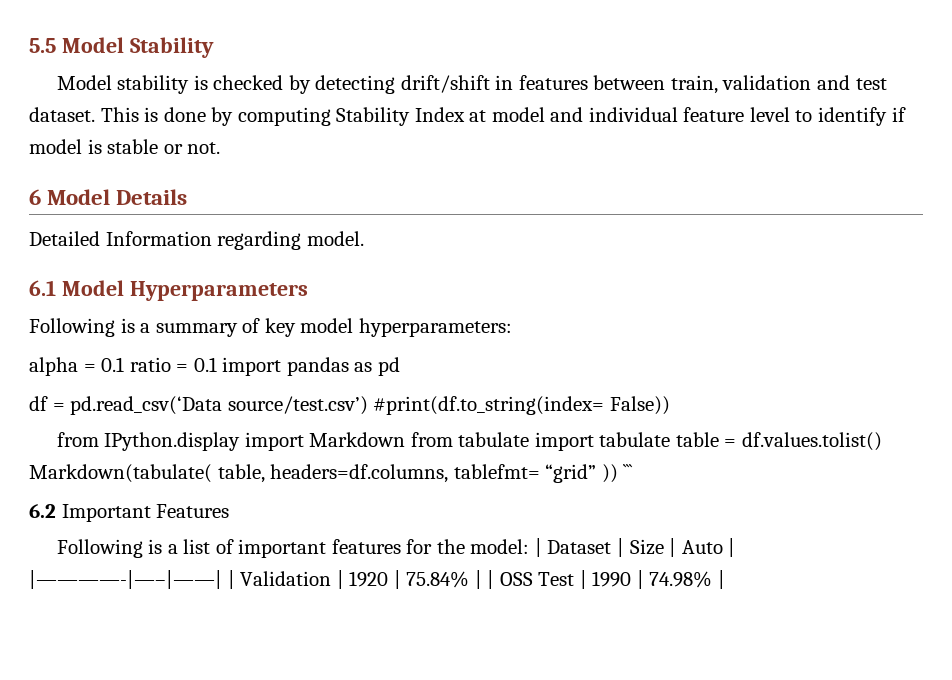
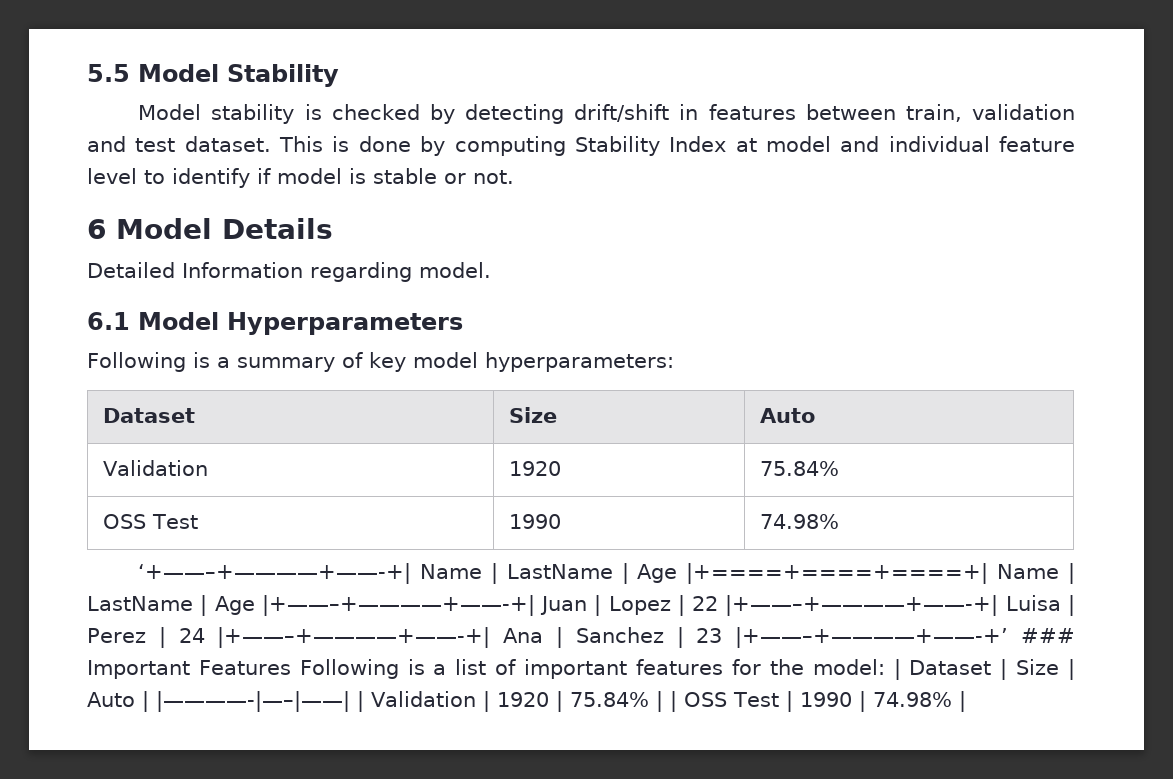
  Following is a summary of key model hyperparameters:
- alpha = 0.1 ratio = 0.1 import pandas as pd
- df = pd.read_csv(‘Data source/test.csv’) #print(df.to_string(index= False))
- from IPython.display import Markdown from tabulate import tabulate table = df.values.tolist() Markdown(tabulate( table, headers=df.columns, tablefmt= “grid” )) ```
- 6.2 Important Features
- Following is a list of important features for the model: | Dataset | Size | Auto | |————-|—–|——| | Validation | 1920 | 75.84% | | OSS Test | 1990 | 74.98% |
+ Dataset | Size | Auto
+ Validation | 1920 | 75.84%
+ OSS Test | 1990 | 74.98%
+ ‘+——–+————+——-+| Name | LastName | Age |+====+====+====+| Name | LastName | Age |+——–+————+——-+| Juan | Lopez | 22 |+——–+————+——-+| Luisa | Perez | 24 |+——–+————+——-+| Ana | Sanchez | 23 |+——–+————+——-+’ ### Important Features Following is a list of important features for the model: | Dataset | Size | Auto | |————-|—–|——| | Validation | 1920 | 75.84% | | OSS Test | 1990 | 74.98% |

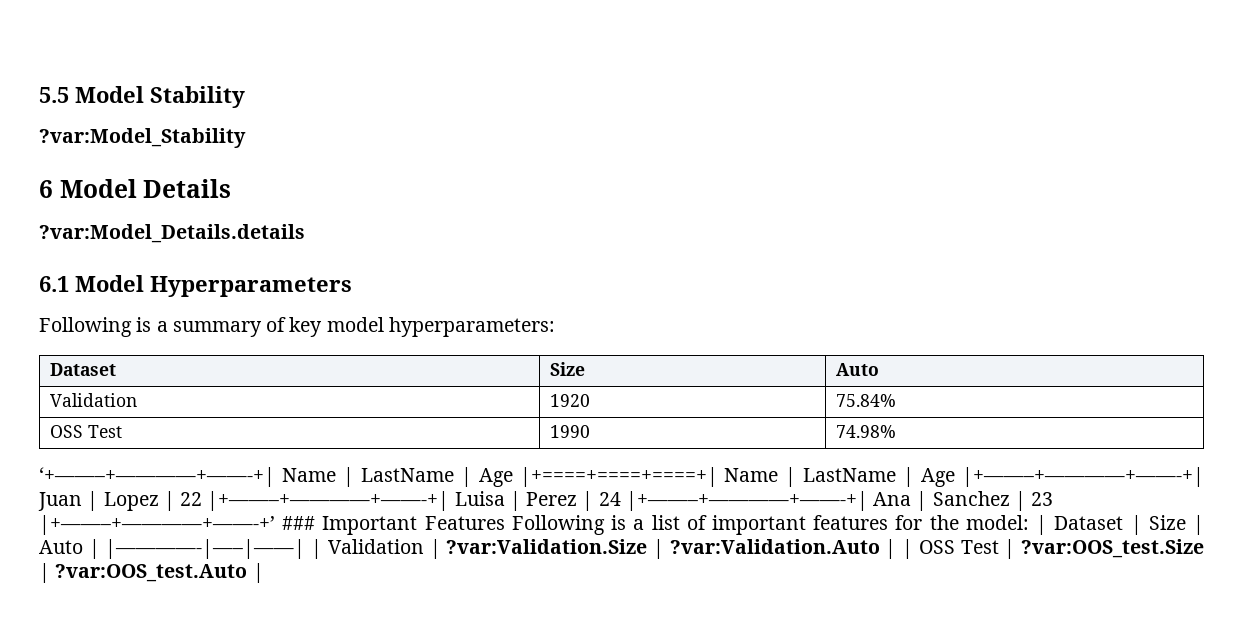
- Model stability is checked by detecting drift/shift in features between train, validation and test dataset. This is done by computing Stability Index at model and individual feature level to identify if model is stable or not.
+ ?var:Model_Stability
- Detailed Information regarding model.
+ ?var:Model_Details.details
- ‘+——–+————+——-+| Name | LastName | Age |+====+====+====+| Name | LastName | Age |+——–+————+——-+| Juan | Lopez | 22 |+——–+————+——-+| Luisa | Perez | 24 |+——–+————+——-+| Ana | Sanchez | 23 |+——–+————+——-+’ ### Important Features Following is a list of important features for the model: | Dataset | Size | Auto | |————-|—–|——| | Validation | 1920 | 75.84% | | OSS Test | 1990 | 74.98% |
+ ‘+——–+————+——-+| Name | LastName | Age |+====+====+====+| Name | LastName | Age |+——–+————+——-+| Juan | Lopez | 22 |+——–+————+——-+| Luisa | Perez | 24 |+——–+————+——-+| Ana | Sanchez | 23 |+——–+————+——-+’ ### Important Features Following is a list of important features for the model: | Dataset | Size | Auto | |————-|—–|——| | Validation | ?var:Validation.Size | ?var:Validation.Auto | | OSS Test | ?var:OOS_test.Size | ?var:OOS_test.Auto |

